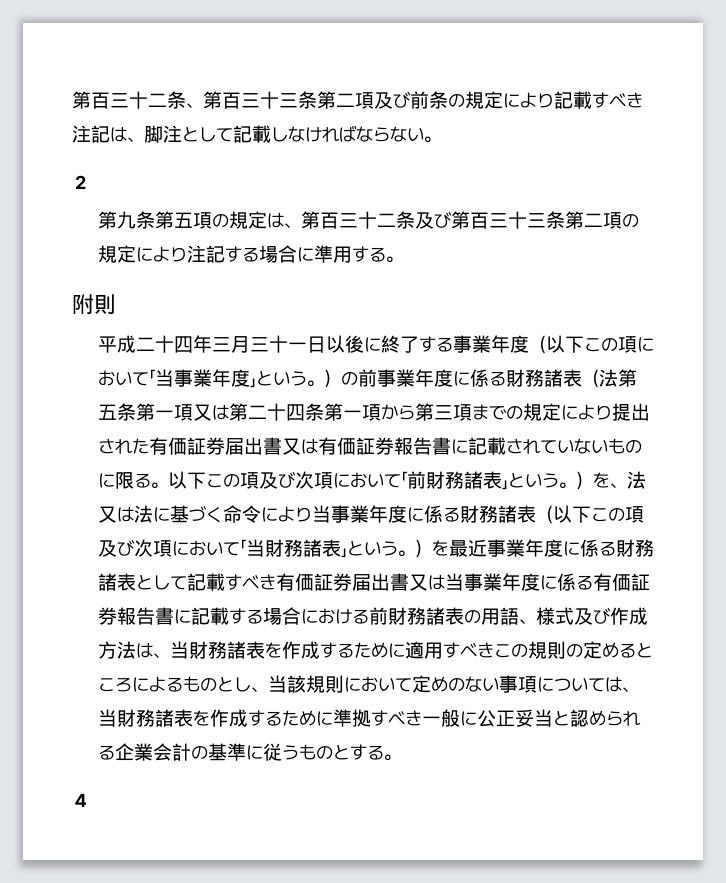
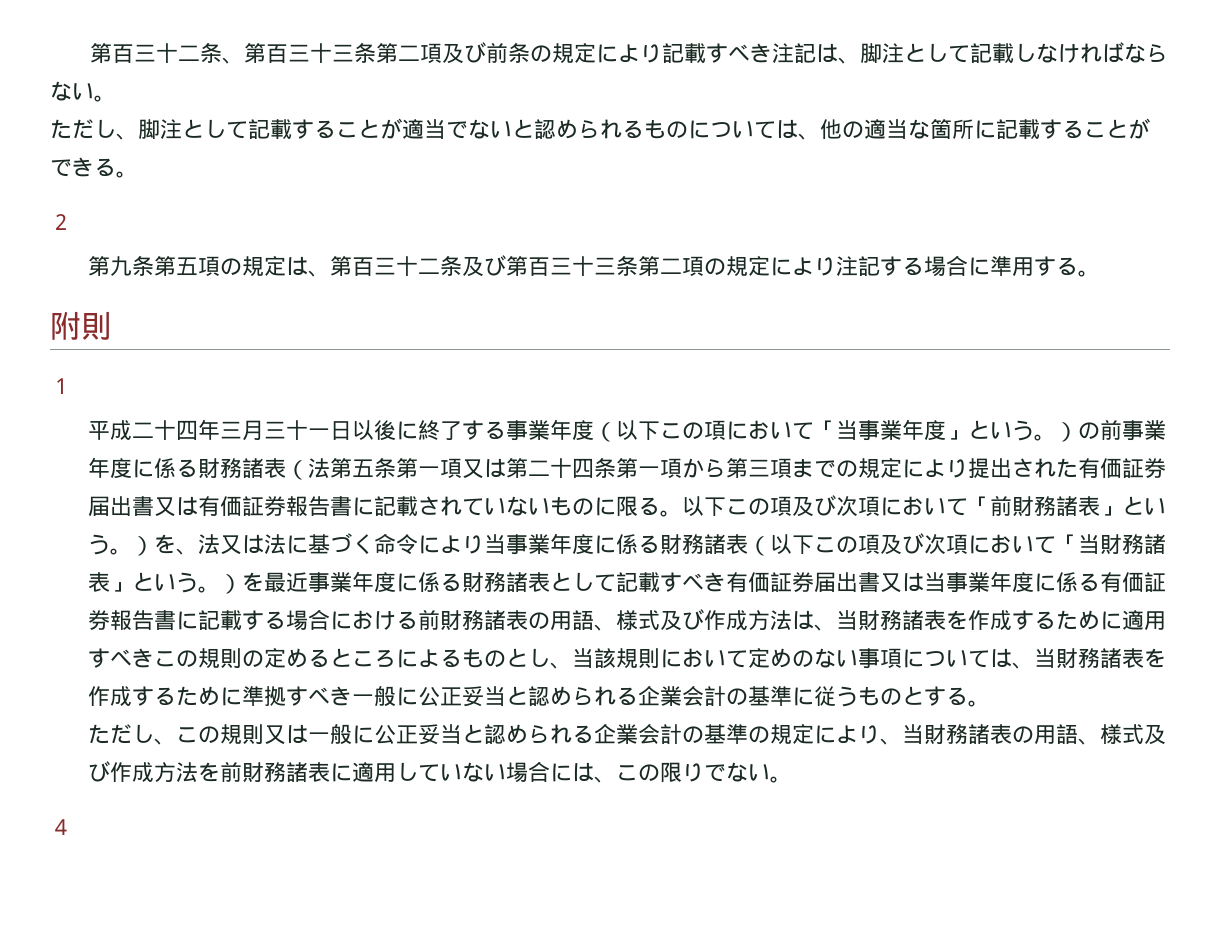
+ ただし、脚注として記載することが適当でないと認められるものについては、他の適当な箇所に記載することができる。
+ １
+ ただし、この規則又は一般に公正妥当と認められる企業会計の基準の規定により、当財務諸表の用語、様式及び作成方法を前財務諸表に適用していない場合には、この限りでない。

